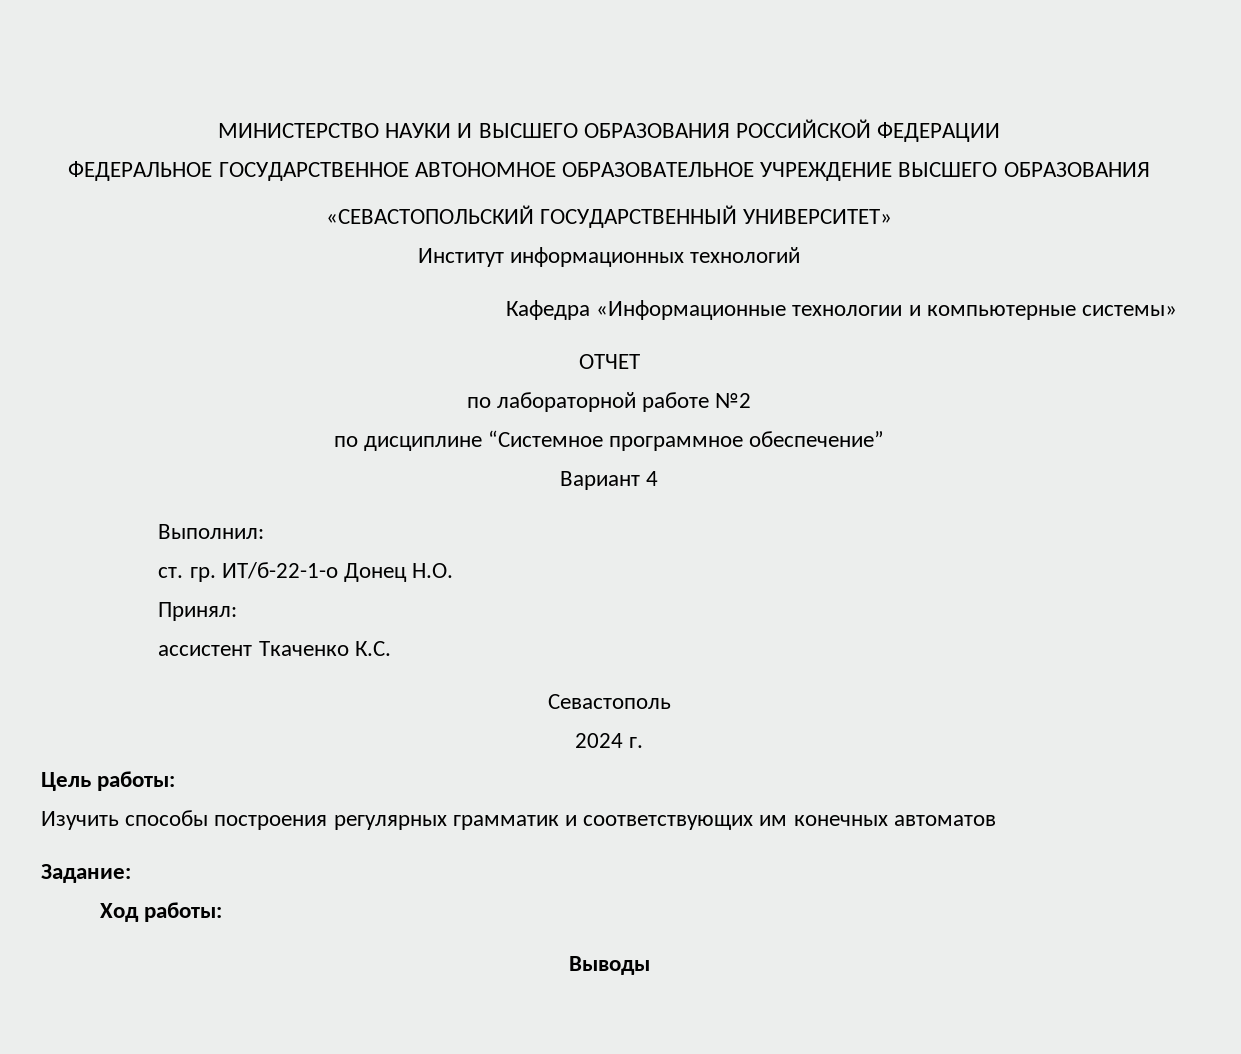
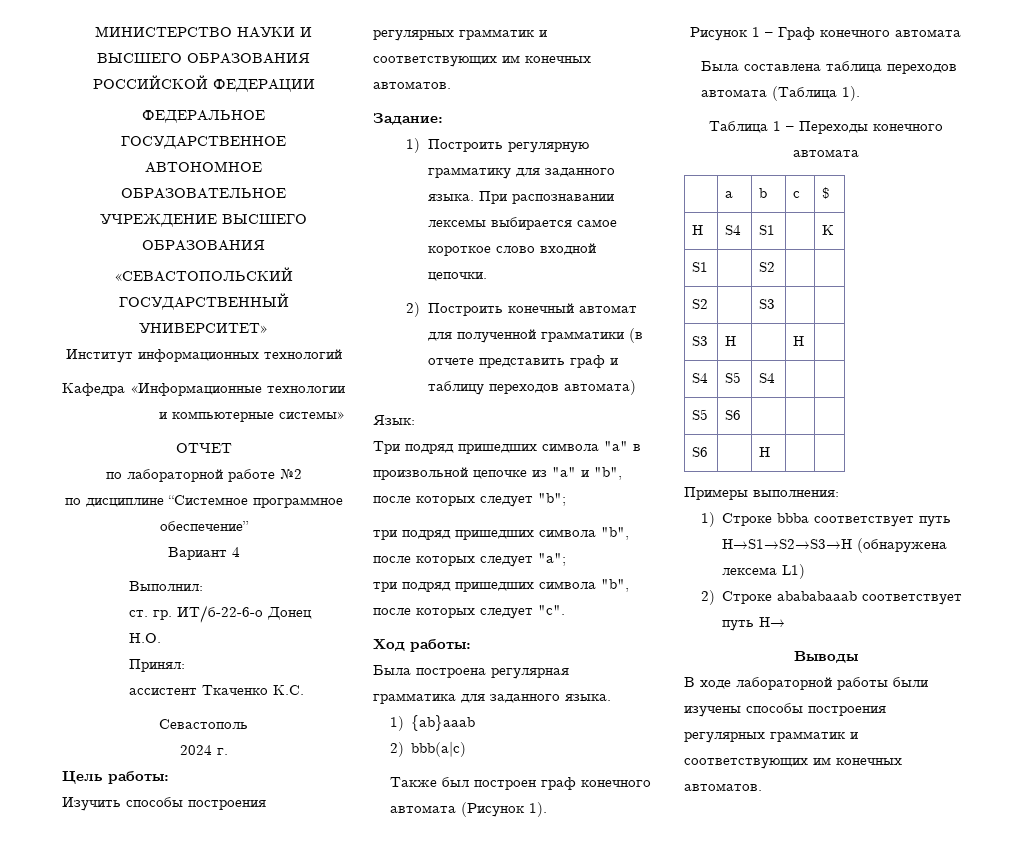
- ИТ/б-22-1-о Донец Н.О.
+ ИТ/б-22-6-о Донец Н.О.
- Изучить способы построения регулярных грамматик и соответствующих им конечных автоматов
+ Изучить способы построения регулярных грамматик и соответствующих им конечных автоматов.
+ 1) Построить регулярную грамматику для заданного языка. При распознавании лексемы выбирается самое короткое слово входной цепочки.
+ 2) Построить конечный автомат для полученной грамматики (в отчете представить граф и таблицу переходов автомата)
+ Язык:
+ Три подряд пришедших символа "а" в произвольной цепочке из "а" и "b", после которых следует "b";
+ три подряд пришедших символа "b", после которых следует "а";
+ три подряд пришедших символа "b", после которых следует "с".
  Ход работы:
+ Была построена регулярная грамматика для заданного языка.
+ 1) {ab}aaab
+ 2) bbb(a|c)
+ Также был построен граф конечного автомата (Рисунок 1).
+ Рисунок 1 – Граф конечного автомата
+ Была составлена таблица переходов автомата (Таблица 1).
+ Таблица 1 – Переходы конечного автомата
+ | a | b | c | $
+ H | S4 | S1 | | K
+ S1 | | S2 | |
+ S2 | | S3 | |
+ S3 | H | | H |
+ S4 | S5 | S4 | |
+ S5 | S6 | | |
+ S6 | | H | |
+ Примеры выполнения:
+ 1) Строке bbba соответствует путь H→S1→S2→S3→H (обнаружена лексема L1)
+ 2) Строке abababaaab соответствует путь H→
  Выводы
+ В ходе лабораторной работы были изучены способы построения регулярных грамматик и соответствующих им конечных автоматов.

